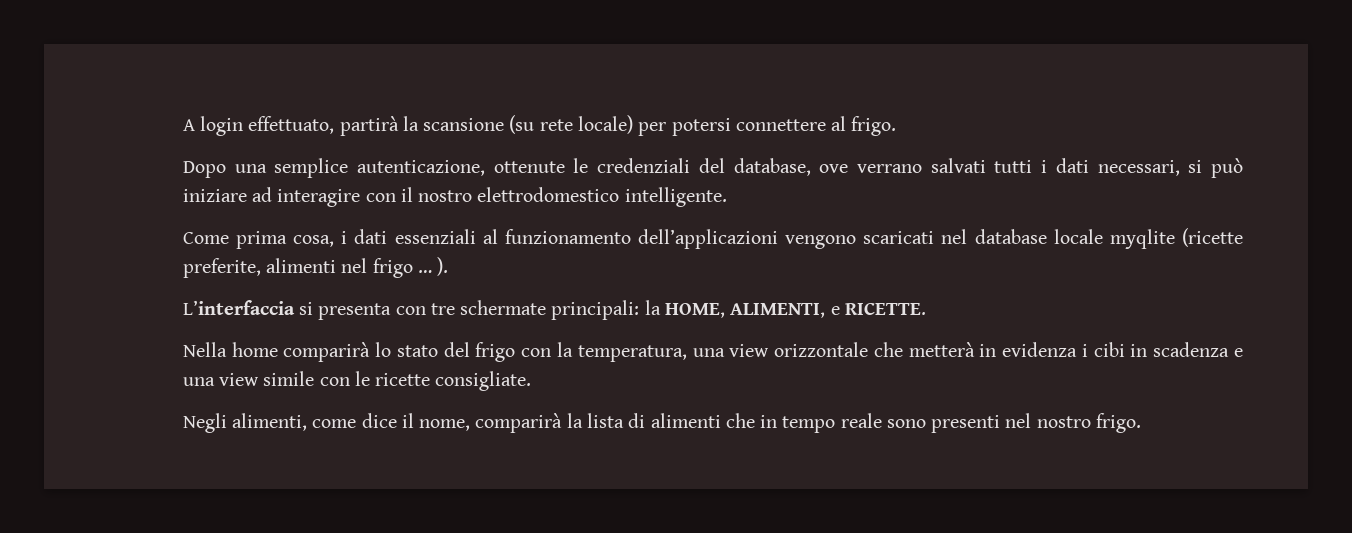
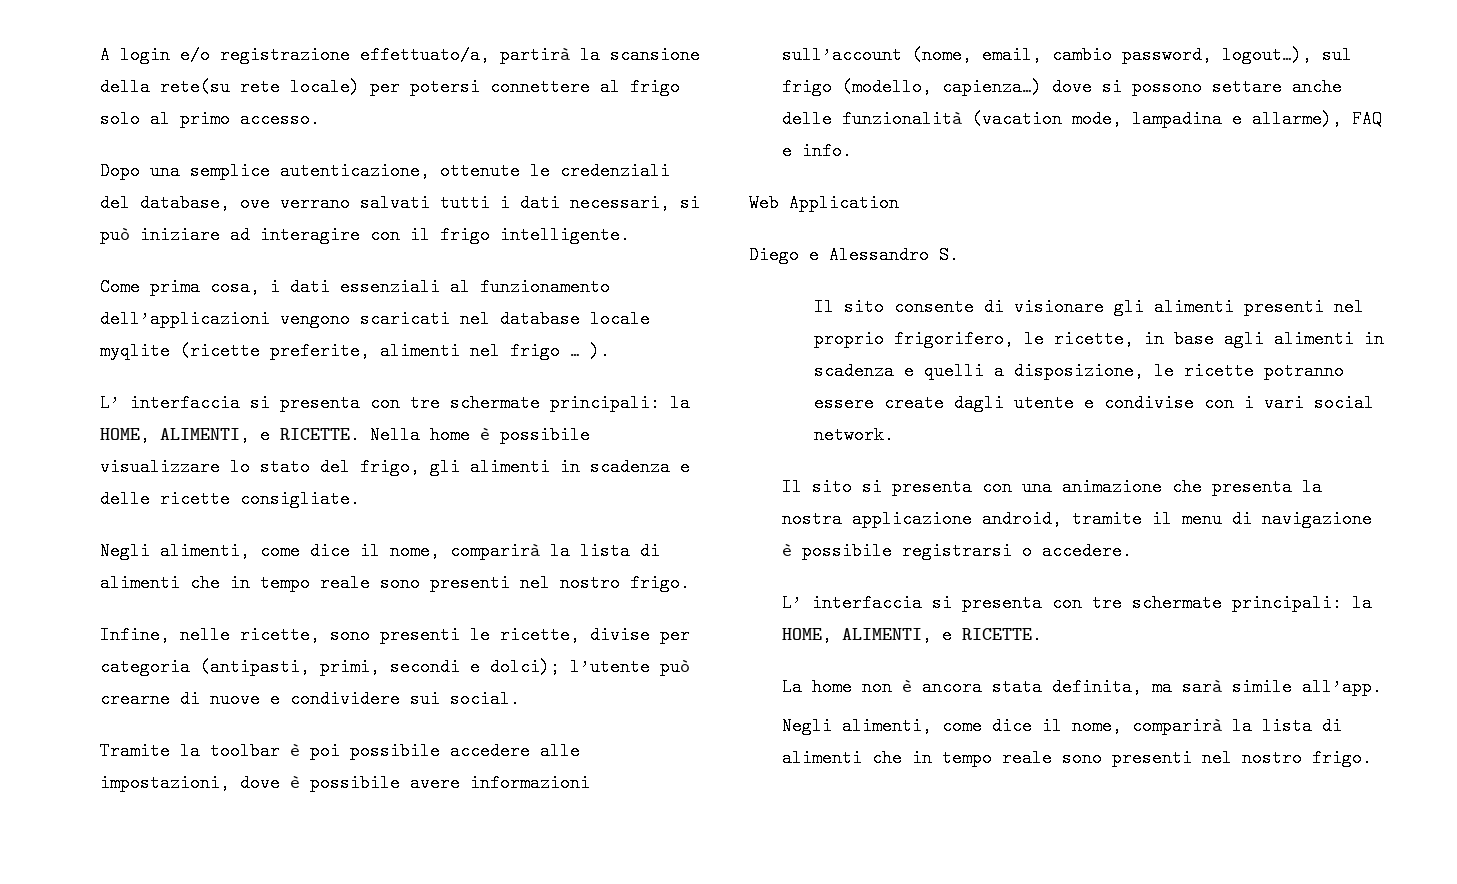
- A login effettuato, partirà la scansione (su rete locale) per potersi connettere al frigo.
+ A login e/o registrazione effettuato/a, partirà la scansione della rete(su rete locale) per potersi connettere al frigo solo al primo accesso.
- Dopo una semplice autenticazione, ottenute le credenziali del database, ove verrano salvati tutti i dati necessari, si può iniziare ad interagire con il nostro elettrodomestico intelligente.
+ Dopo una semplice autenticazione, ottenute le credenziali del database, ove verrano salvati tutti i dati necessari, si può iniziare ad interagire con il frigo intelligente.
- L’interfaccia si presenta con tre schermate principali: la HOME, ALIMENTI, e RICETTE.
- Nella home comparirà lo stato del frigo con la temperatura, una view orizzontale che metterà in evidenza i cibi in scadenza e una view simile con le ricette consigliate.
+ L’ interfaccia si presenta con tre schermate principali: la HOME, ALIMENTI, e RICETTE. Nella home è possibile visualizzare lo stato del frigo, gli alimenti in scadenza e delle ricette consigliate.
+ Infine, nelle ricette, sono presenti le ricette, divise per categoria (antipasti, primi, secondi e dolci); l’utente può crearne di nuove e condividere sui social.
+ Tramite la toolbar è poi possibile accedere alle impostazioni, dove è possibile avere informazioni sull’account (nome, email, cambio password, logout…), sul frigo (modello, capienza…) dove si possono settare anche delle funzionalità (vacation mode, lampadina e allarme), FAQ e info.
+ Web Application
+ Diego e Alessandro S.
+ Il sito consente di visionare gli alimenti presenti nel proprio frigorifero, le ricette, in base agli alimenti in scadenza e quelli a disposizione, le ricette potranno essere create dagli utente e condivise con i vari social network.
+ Il sito si presenta con una animazione che presenta la nostra applicazione android, tramite il menu di navigazione è possibile registrarsi o accedere.
+ L’ interfaccia si presenta con tre schermate principali: la HOME, ALIMENTI, e RICETTE.
+ La home non è ancora stata definita, ma sarà simile all’app.
+ Negli alimenti, come dice il nome, comparirà la lista di alimenti che in tempo reale sono presenti nel nostro frigo.

